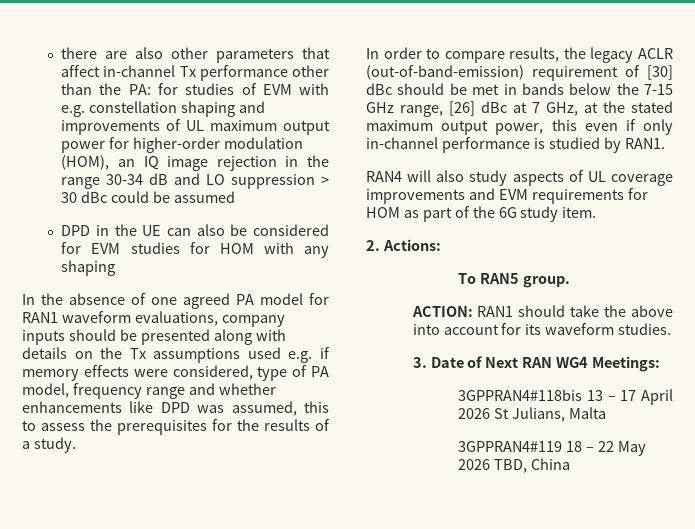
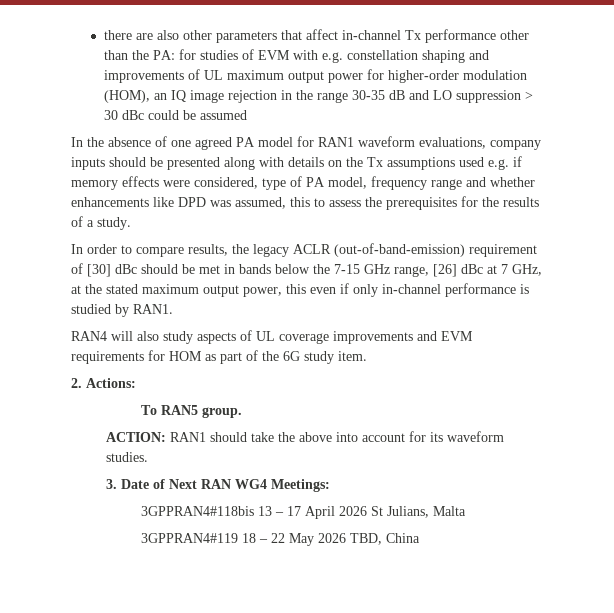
- there are also other parameters that affect in-channel Tx performance other than the PA: for studies of EVM with e.g. constellation shaping and improvements of UL maximum output power for higher-order modulation (HOM), an IQ image rejection in the range 30-34 dB and LO suppression > 30 dBc could be assumed
+ there are also other parameters that affect in-channel Tx performance other than the PA: for studies of EVM with e.g. constellation shaping and improvements of UL maximum output power for higher-order modulation (HOM), an IQ image rejection in the range 30-35 dB and LO suppression > 30 dBc could be assumed
- DPD in the UE can also be considered for EVM studies for HOM with any shaping

